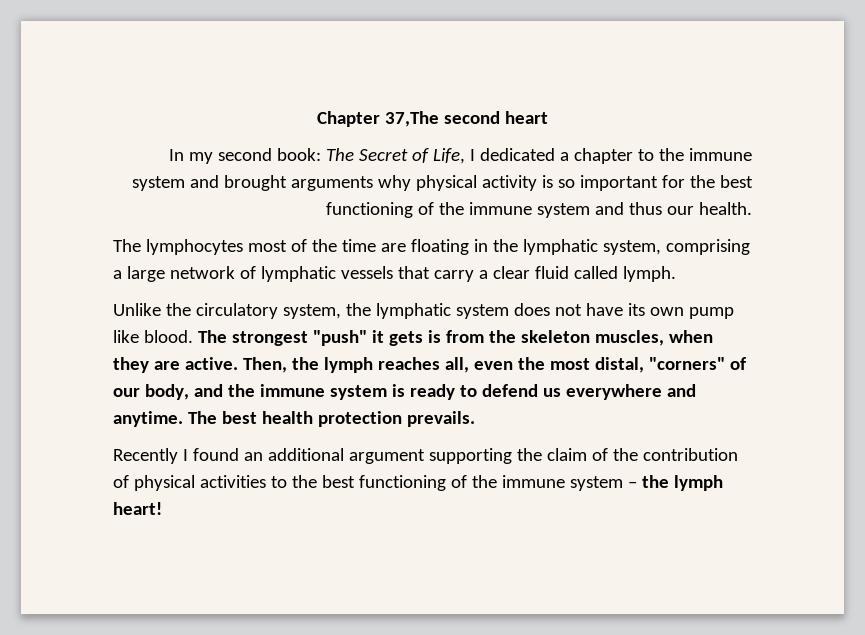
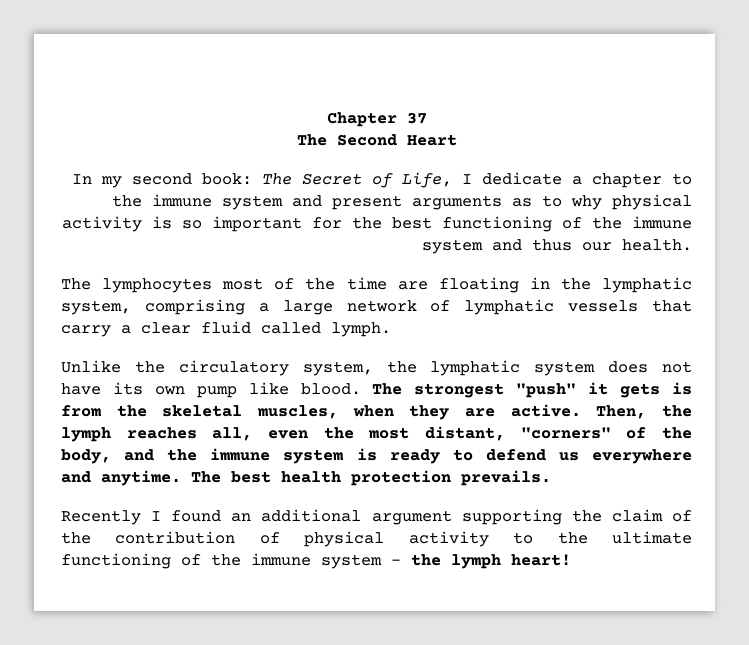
- Chapter 37,The second heart
+ Chapter 37
+ The Second Heart
- In my second book: The Secret of Life, I dedicated a chapter to the immune system and brought arguments why physical activity is so important for the best functioning of the immune system and thus our health.
+ In my second book: The Secret of Life, I dedicate a chapter to the immune system and present arguments as to why physical activity is so important for the best functioning of the immune system and thus our health.
- The strongest "push" it gets is from the skeleton muscles, when they are active.
+ The strongest "push" it gets is from the skeletal muscles, when they are active.
- Then, the lymph reaches all, even the most distal, "corners" of our body, and the immune system is ready to defend us everywhere and anytime.
+ Then, the lymph reaches all, even the most distant, "corners" of the body, and the immune system is ready to defend us everywhere and anytime.
- Recently I found an additional argument supporting the claim of the contribution of physical activities to the best functioning of the immune system – the lymph heart!
+ Recently I found an additional argument supporting the claim of the contribution of physical activity to the ultimate functioning of the immune system – the lymph heart!

